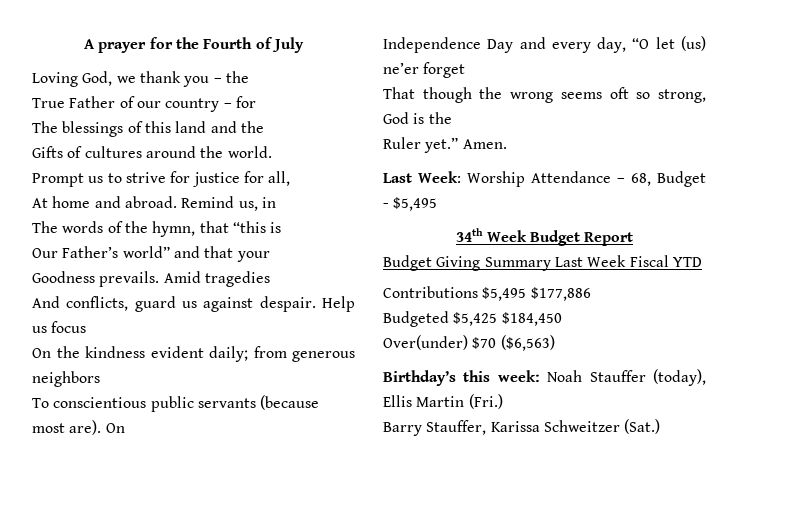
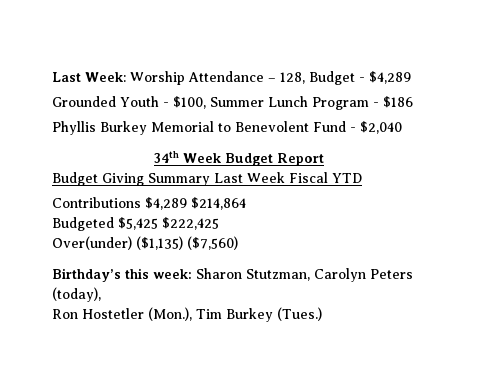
- A prayer for the Fourth of July
- Loving God, we thank you – the
- True Father of our country – for
- The blessings of this land and the
- Gifts of cultures around the world.
- Prompt us to strive for justice for all,
- At home and abroad. Remind us, in
- The words of the hymn, that “this is
- Our Father’s world” and that your
- Goodness prevails. Amid tragedies
- And conflicts, guard us against despair. Help us focus
- On the kindness evident daily; from generous neighbors
- To conscientious public servants (because most are). On
- Independence Day and every day, “O let (us) ne’er forget
- That though the wrong seems oft so strong, God is the
- Ruler yet.” Amen.
- Last Week: Worship Attendance – 68, Budget - $5,495
+ Last Week: Worship Attendance – 128, Budget - $4,289
+ Grounded Youth - $100, Summer Lunch Program - $186
+ Phyllis Burkey Memorial to Benevolent Fund - $2,040
- Contributions $5,495 $177,886
+ Contributions $4,289 $214,864
- Budgeted $5,425 $184,450
+ Budgeted $5,425 $222,425
- Over(under) $70 ($6,563)
+ Over(under) ($1,135) ($7,560)
- Birthday’s this week: Noah Stauffer (today), Ellis Martin (Fri.)
- Barry Stauffer, Karissa Schweitzer (Sat.)
+ Birthday’s this week: Sharon Stutzman, Carolyn Peters (today),
+ Ron Hostetler (Mon.), Tim Burkey (Tues.)

